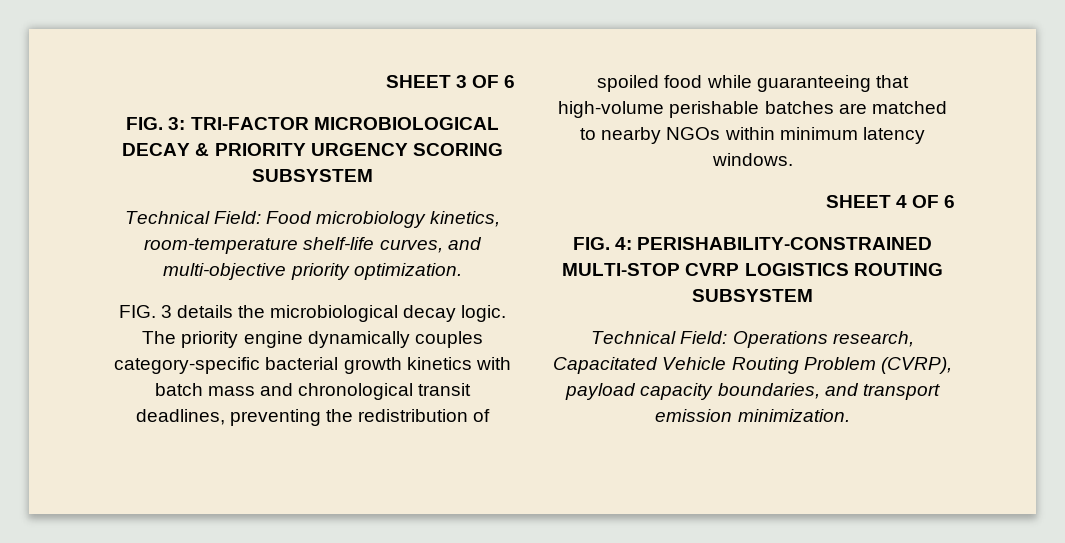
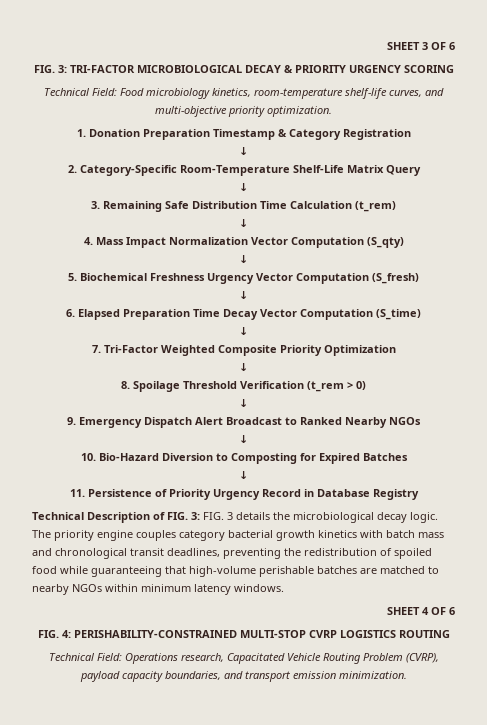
- FIG. 3: TRI-FACTOR MICROBIOLOGICAL DECAY & PRIORITY URGENCY SCORING SUBSYSTEM
+ FIG. 3: TRI-FACTOR MICROBIOLOGICAL DECAY & PRIORITY URGENCY SCORING
- FIG. 3 details the microbiological decay logic.
+ 1. Donation Preparation Timestamp & Category Registration
+ ↓
+ 2. Category-Specific Room-Temperature Shelf-Life Matrix Query
+ ↓
+ 3. Remaining Safe Distribution Time Calculation (t_rem)
+ ↓
+ 4. Mass Impact Normalization Vector Computation (S_qty)
+ ↓
+ 5. Biochemical Freshness Urgency Vector Computation (S_fresh)
+ ↓
+ 6. Elapsed Preparation Time Decay Vector Computation (S_time)
+ ↓
+ 7. Tri-Factor Weighted Composite Priority Optimization
+ ↓
+ 8. Spoilage Threshold Verification (t_rem > 0)
+ ↓
+ 9. Emergency Dispatch Alert Broadcast to Ranked Nearby NGOs
+ ↓
+ 10. Bio-Hazard Diversion to Composting for Expired Batches
+ ↓
+ 11. Persistence of Priority Urgency Record in Database Registry
+ Technical Description of FIG. 3: FIG. 3 details the microbiological decay logic.
- The priority engine dynamically couples category-specific bacterial growth kinetics with batch mass and chronological transit deadlines, preventing the redistribution of spoiled food while guaranteeing that high-volume perishable batches are matched to nearby NGOs within minimum latency windows.
+ The priority engine couples category bacterial growth kinetics with batch mass and chronological transit deadlines, preventing the redistribution of spoiled food while guaranteeing that high-volume perishable batches are matched to nearby NGOs within minimum latency windows.
- FIG. 4: PERISHABILITY-CONSTRAINED MULTI-STOP CVRP LOGISTICS ROUTING SUBSYSTEM
+ FIG. 4: PERISHABILITY-CONSTRAINED MULTI-STOP CVRP LOGISTICS ROUTING

